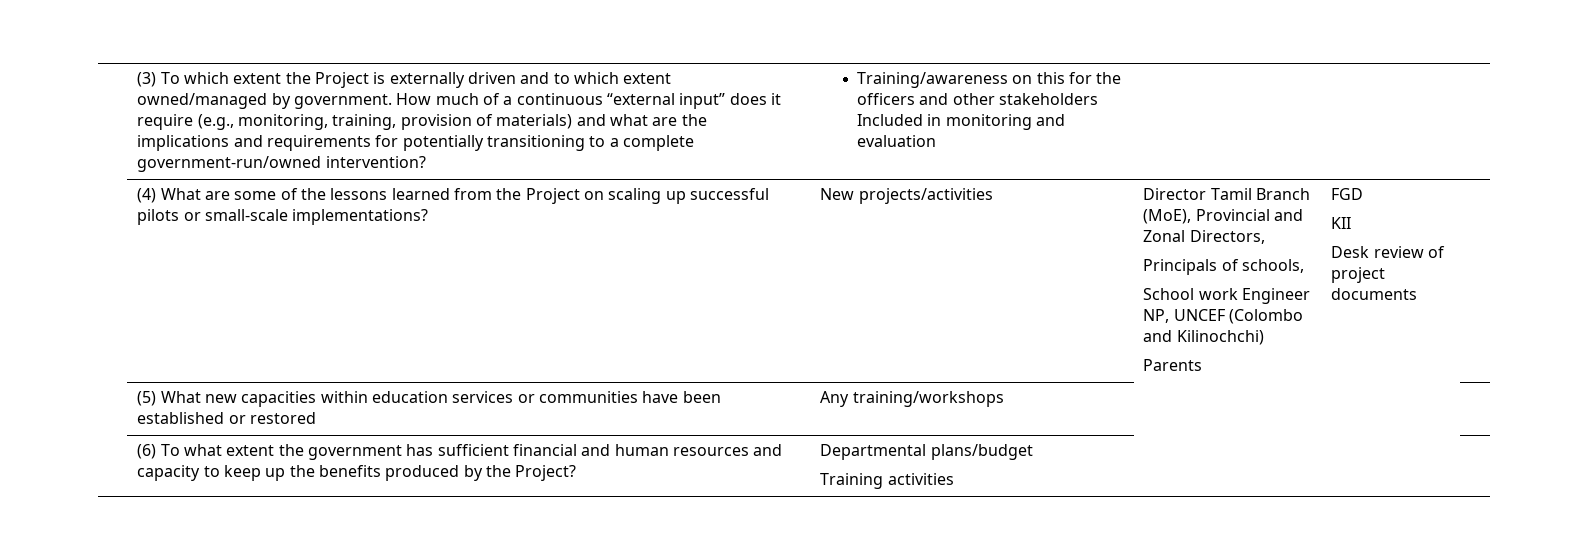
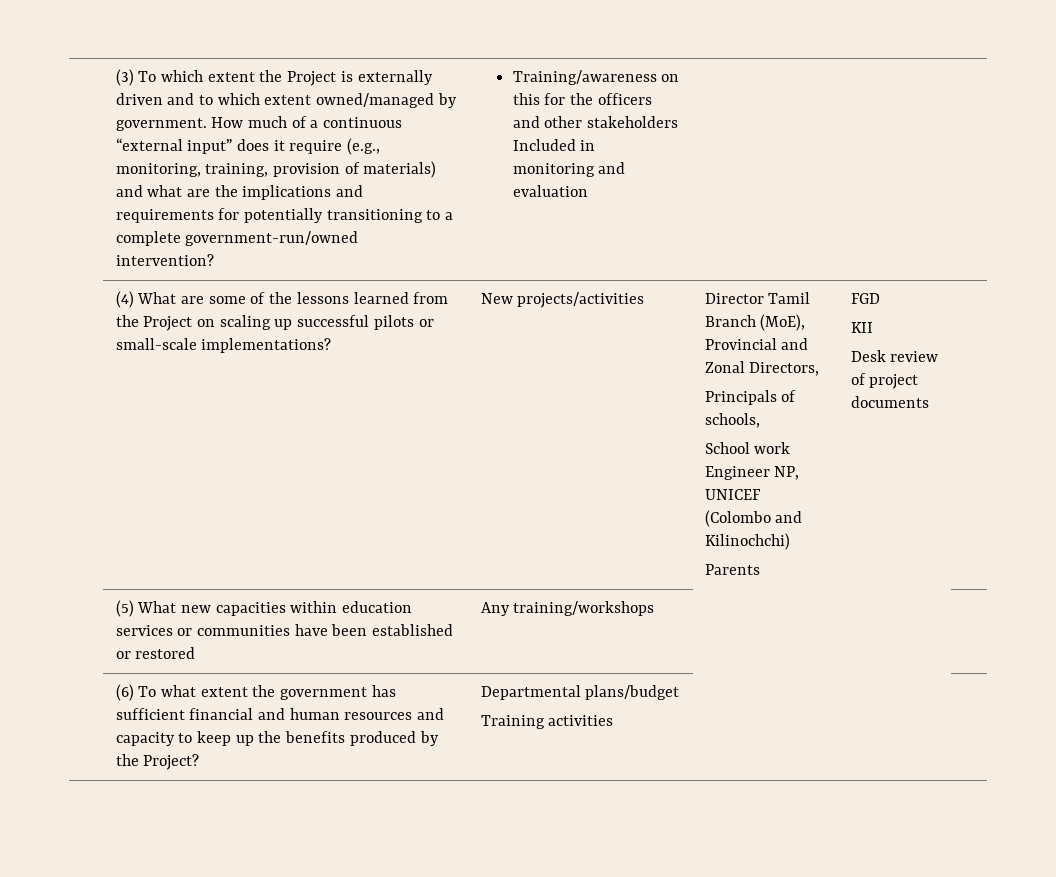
- School work Engineer NP, UNCEF (Colombo and Kilinochchi)
+ School work Engineer NP, UNICEF (Colombo and Kilinochchi)

